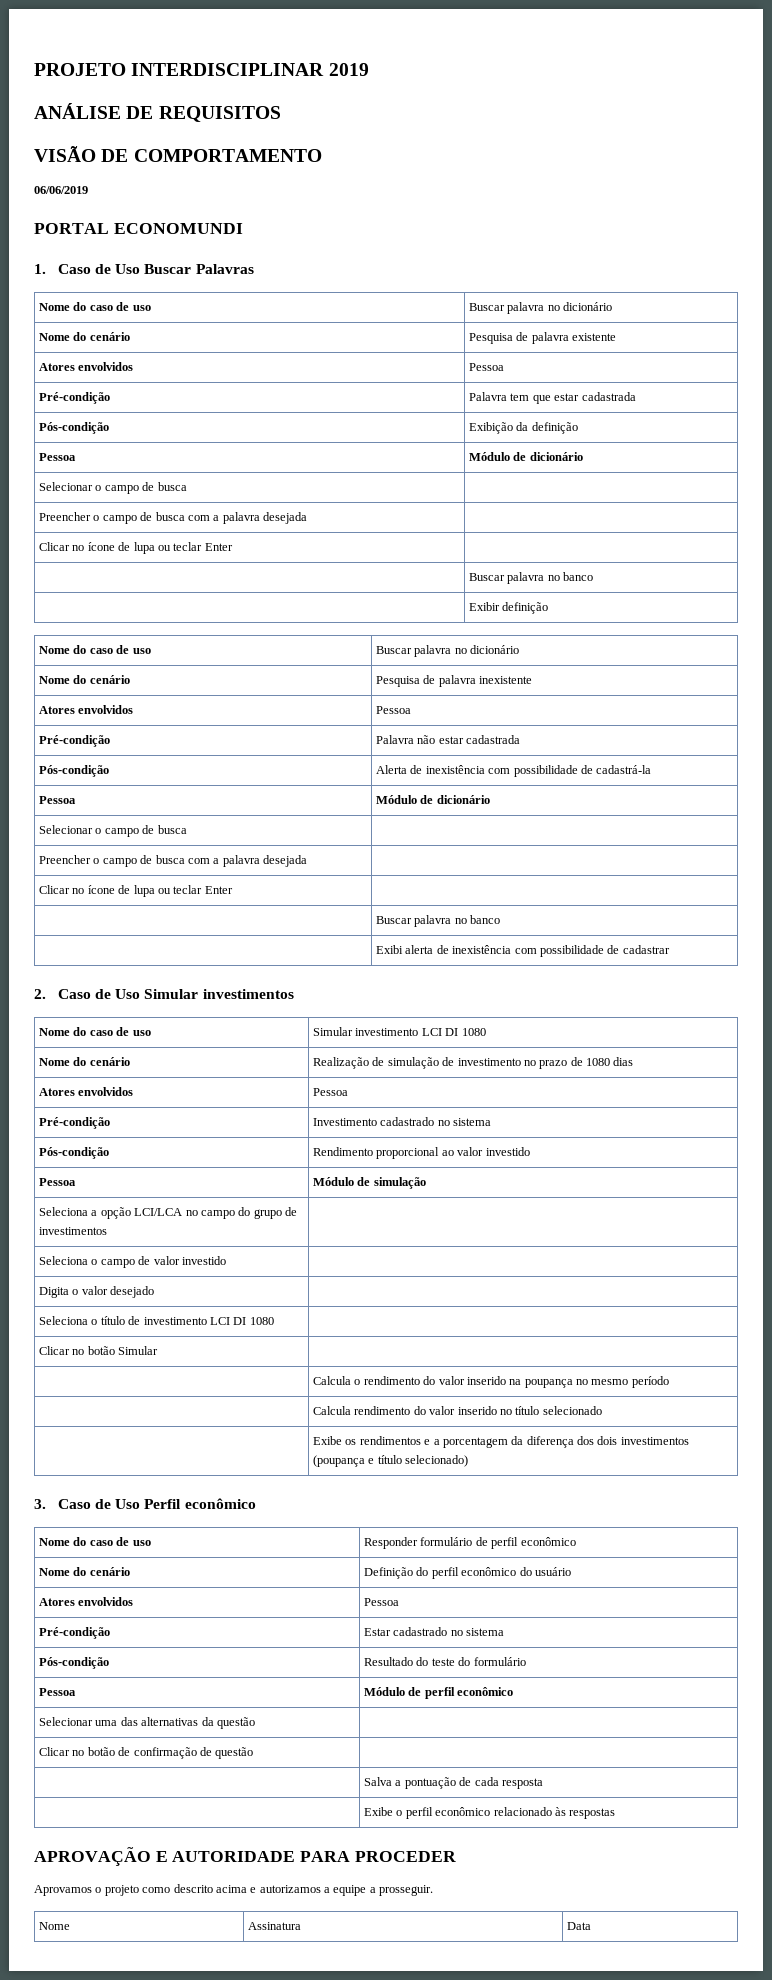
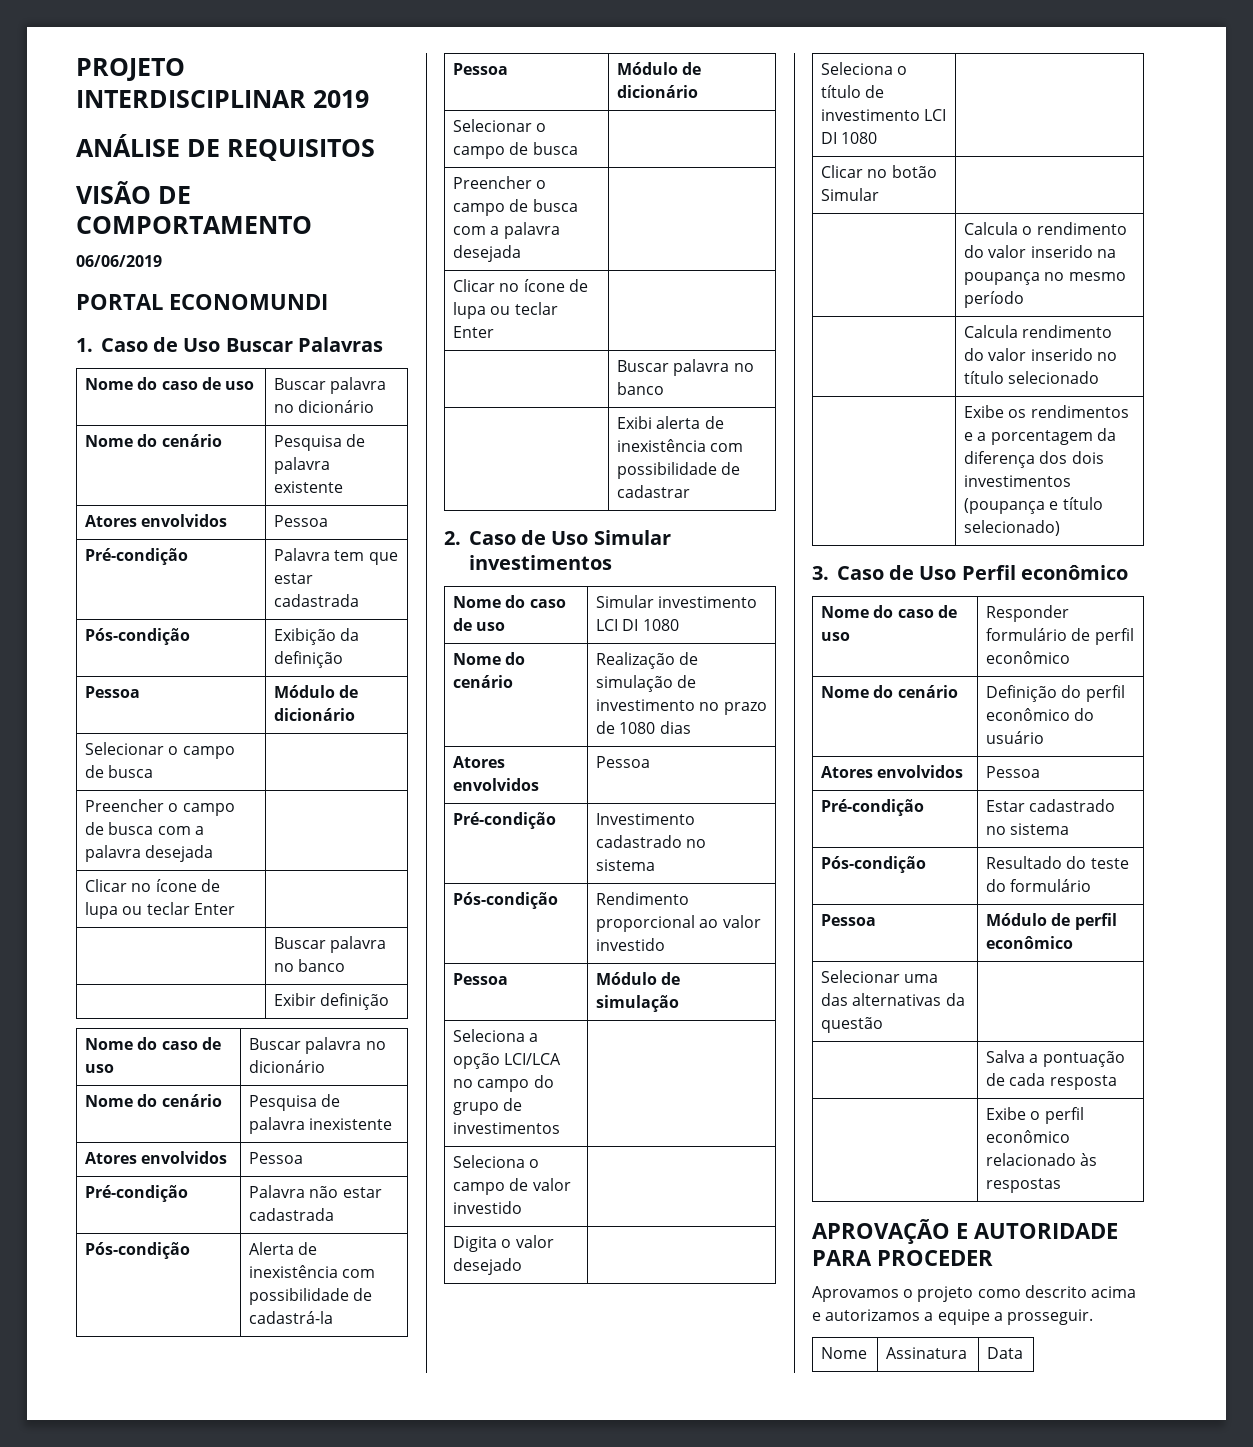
- Clicar no botão de confirmação de questão |

